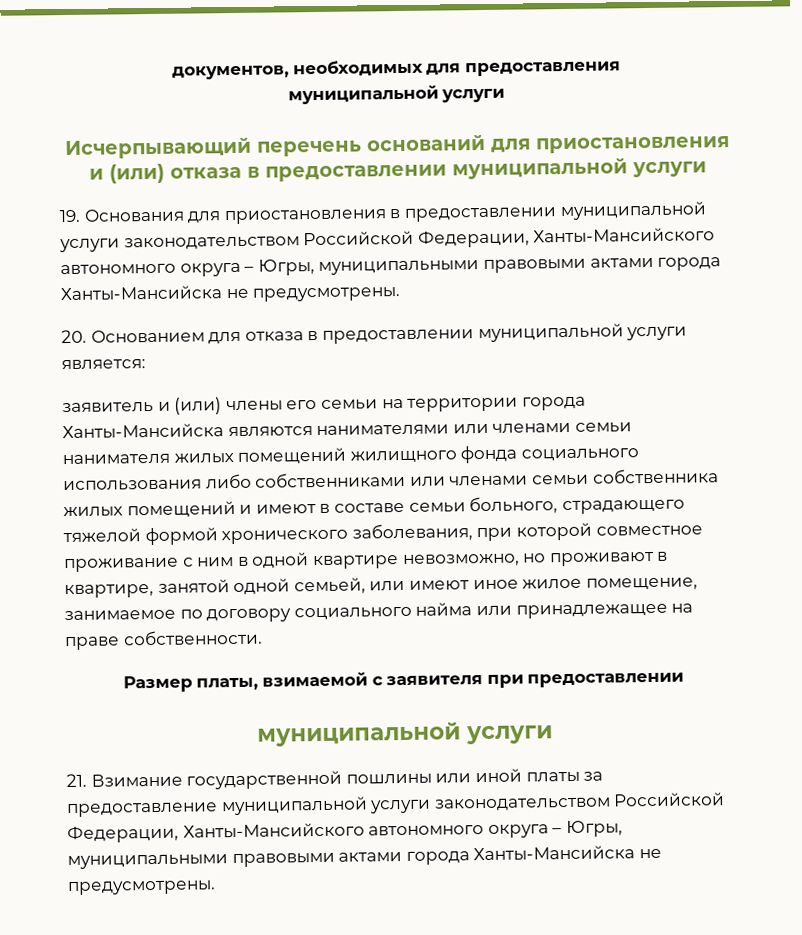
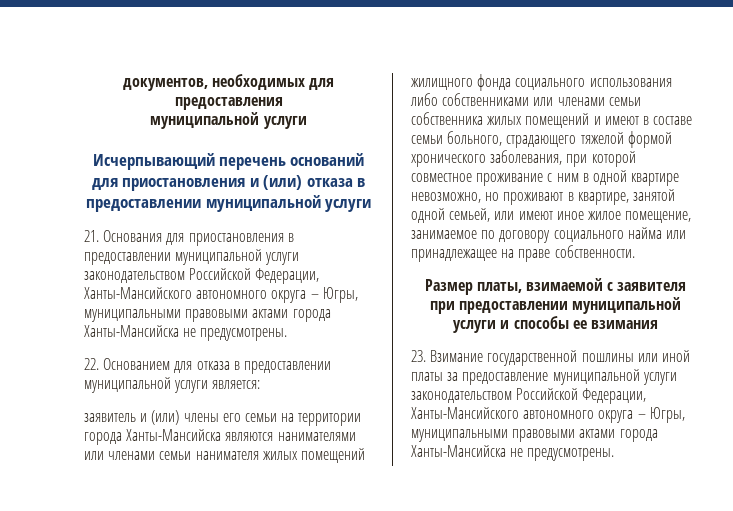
- 19. Основания для приостановления в предоставлении муниципальной услуги законодательством Российской Федерации, Ханты-Мансийского автономного округа – Югры, муниципальными правовыми актами города Ханты-Мансийска не предусмотрены.
+ 21. Основания для приостановления в предоставлении муниципальной услуги законодательством Российской Федерации, Ханты-Мансийского автономного округа – Югры, муниципальными правовыми актами города Ханты-Мансийска не предусмотрены.
- 20. Основанием для отказа в предоставлении муниципальной услуги является:
+ 22. Основанием для отказа в предоставлении муниципальной услуги является:
- Размер платы, взимаемой с заявителя при предоставлении
- муниципальной услуги
- 21. Взимание государственной пошлины или иной платы за предоставление муниципальной услуги законодательством Российской Федерации, Ханты-Мансийского автономного округа – Югры, муниципальными правовыми актами города Ханты-Мансийска не предусмотрены.
+ Размер платы, взимаемой с заявителя при предоставлении муниципальной услуги и способы ее взимания
+ 23. Взимание государственной пошлины или иной платы за предоставление муниципальной услуги законодательством Российской Федерации, Ханты-Мансийского автономного округа – Югры, муниципальными правовыми актами города Ханты-Мансийска не предусмотрены.

